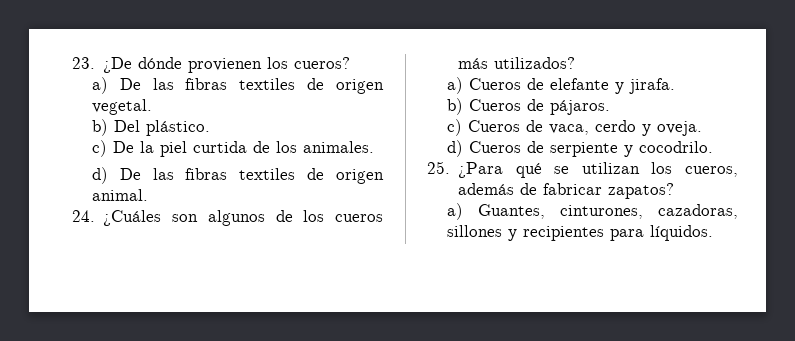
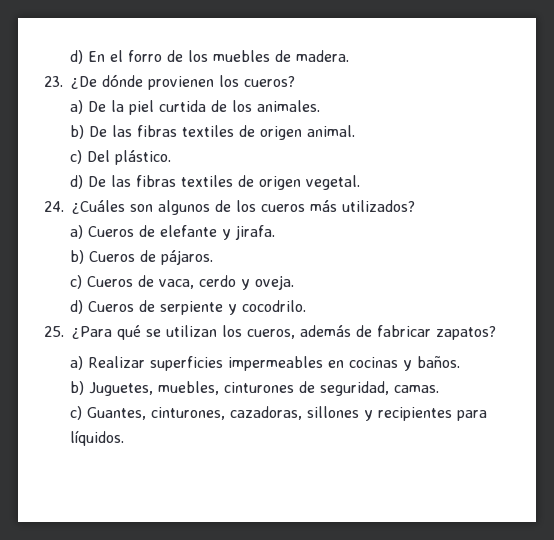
+ d) En el forro de los muebles de madera.
- a) De las fibras textiles de origen vegetal.
- b) Del plástico.
- c) De la piel curtida de los animales.
+ a) De la piel curtida de los animales.
+ b) De las fibras textiles de origen animal.
+ c) Del plástico.
- d) De las fibras textiles de origen animal.
+ d) De las fibras textiles de origen vegetal.
- a) Guantes, cinturones, cazadoras, sillones y recipientes para líquidos.
+ a) Realizar superficies impermeables en cocinas y baños.
+ b) Juguetes, muebles, cinturones de seguridad, camas.
+ c) Guantes, cinturones, cazadoras, sillones y recipientes para líquidos.

